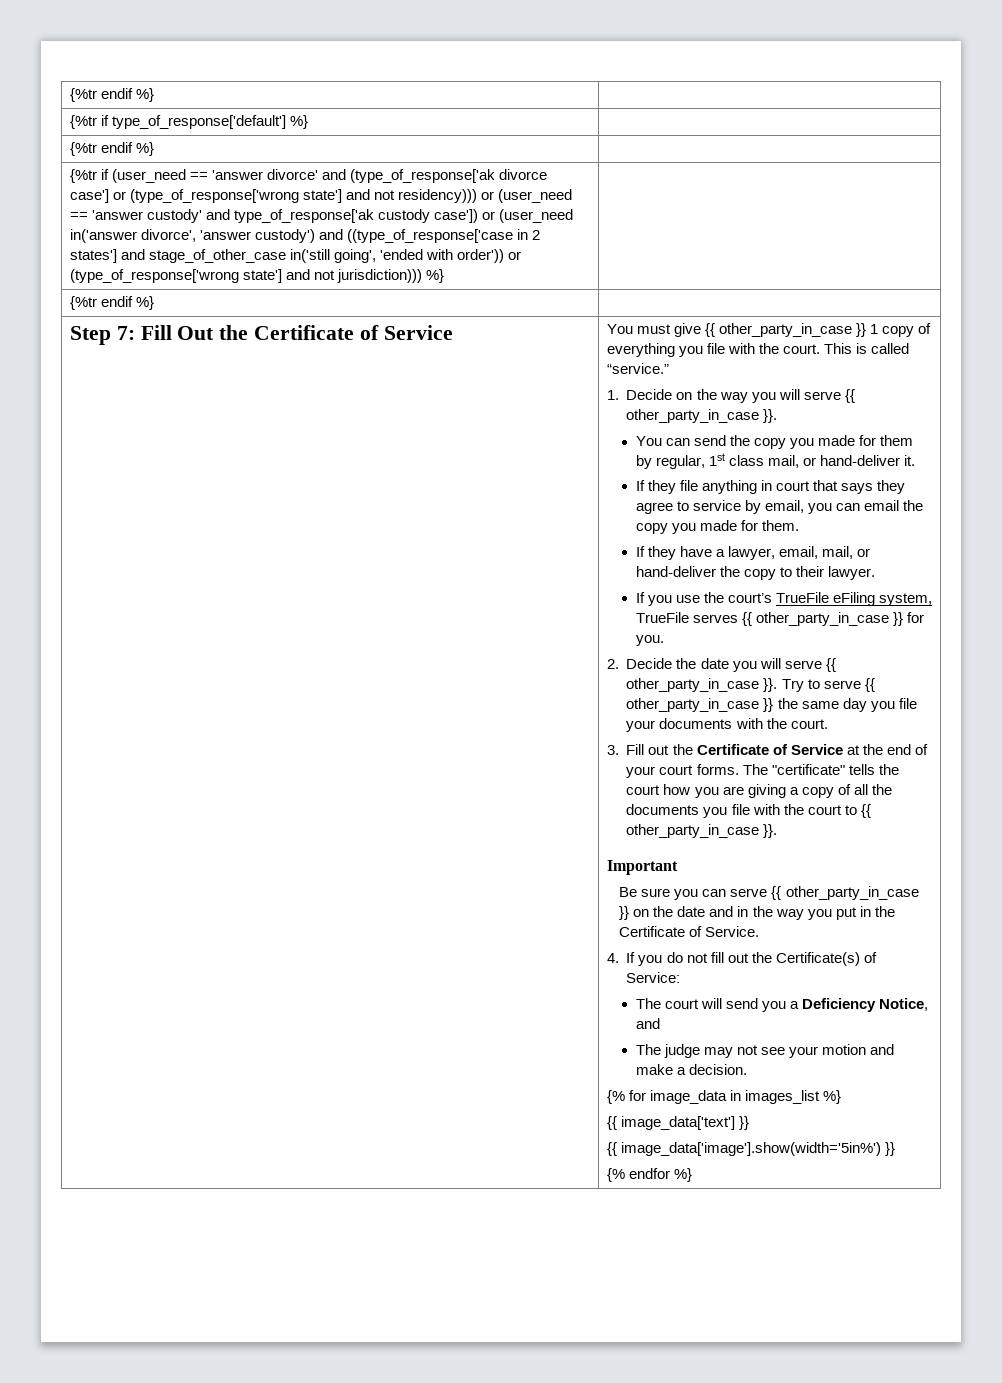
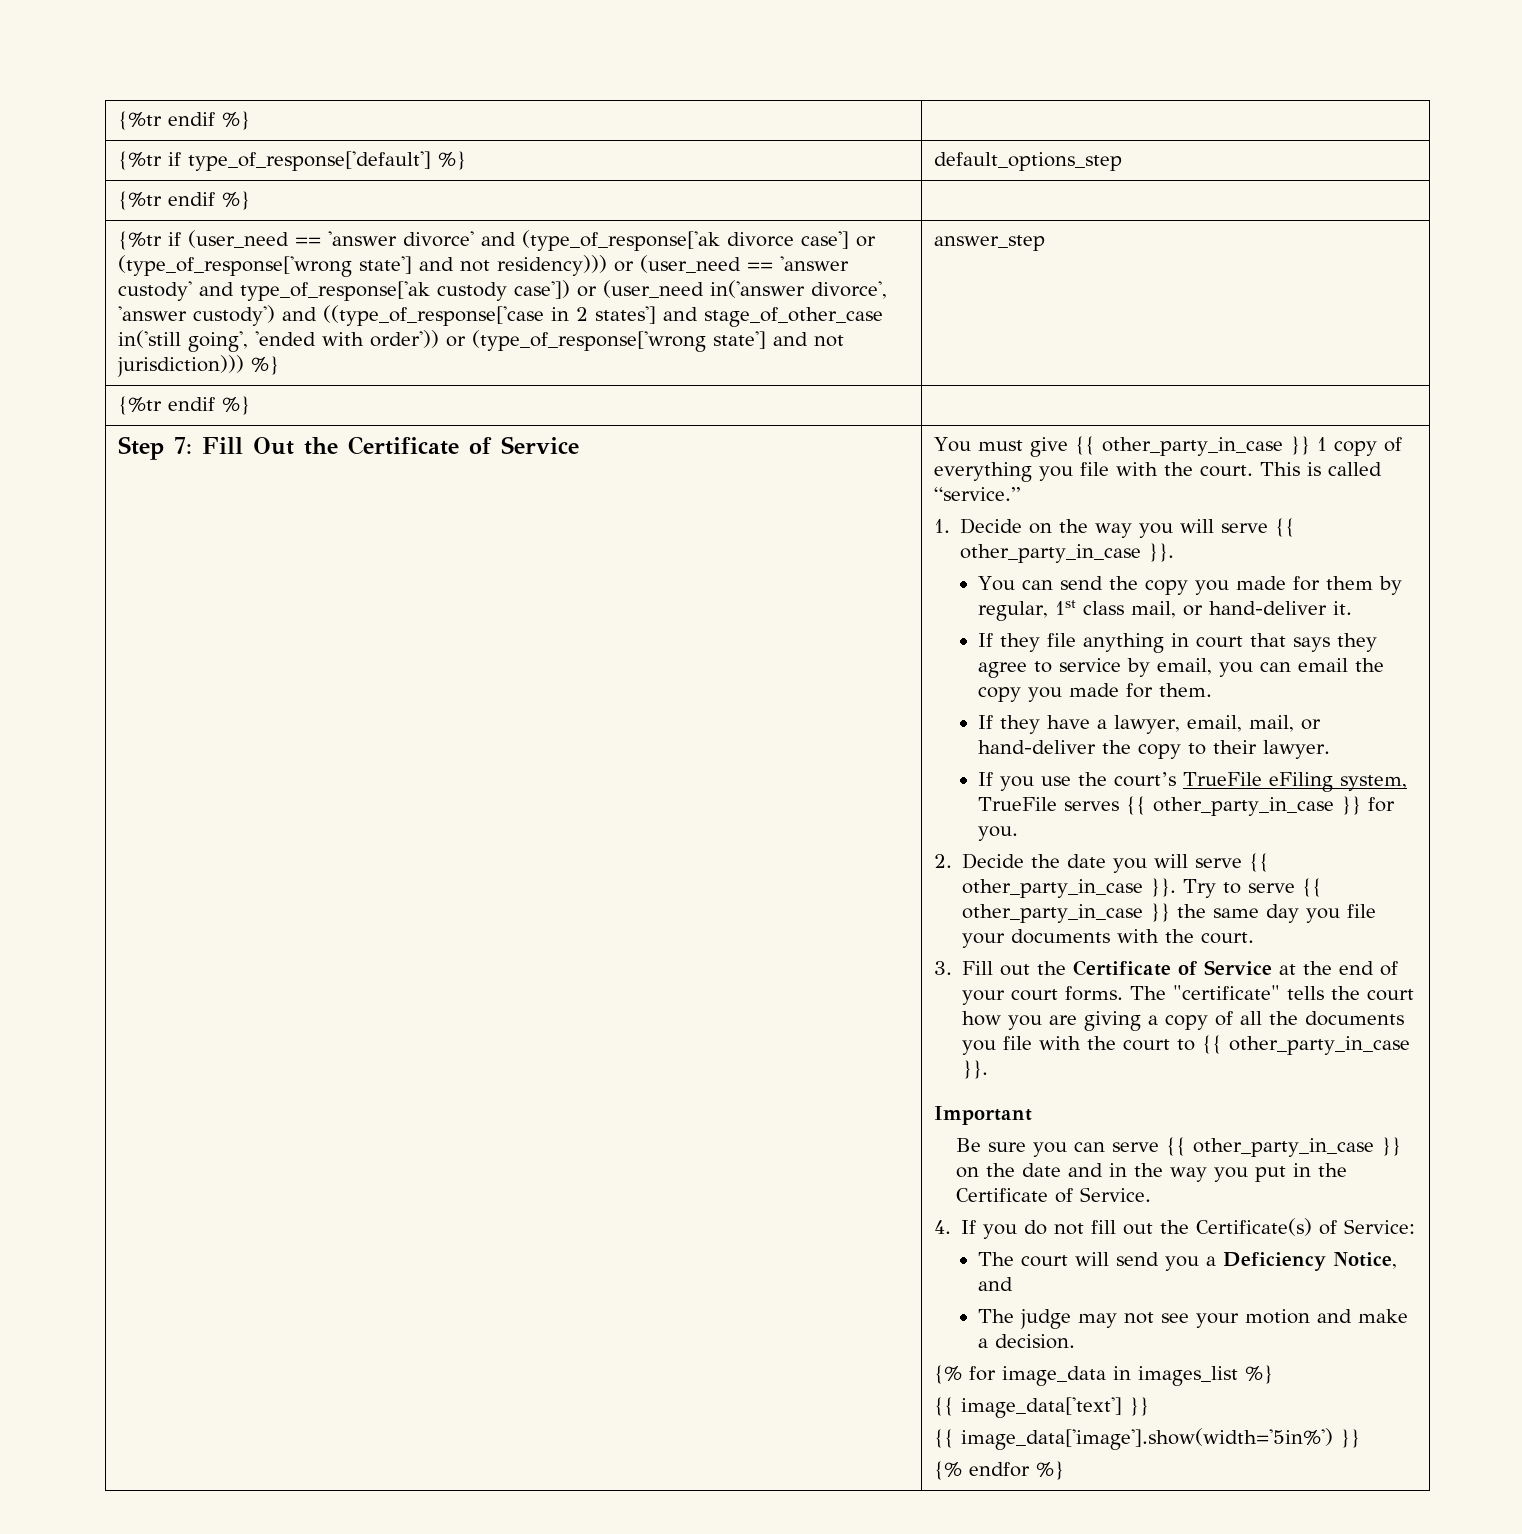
- {%tr if type_of_response['default'] %} |
+ {%tr if type_of_response['default'] %} | default_options_step
+ answer_step

